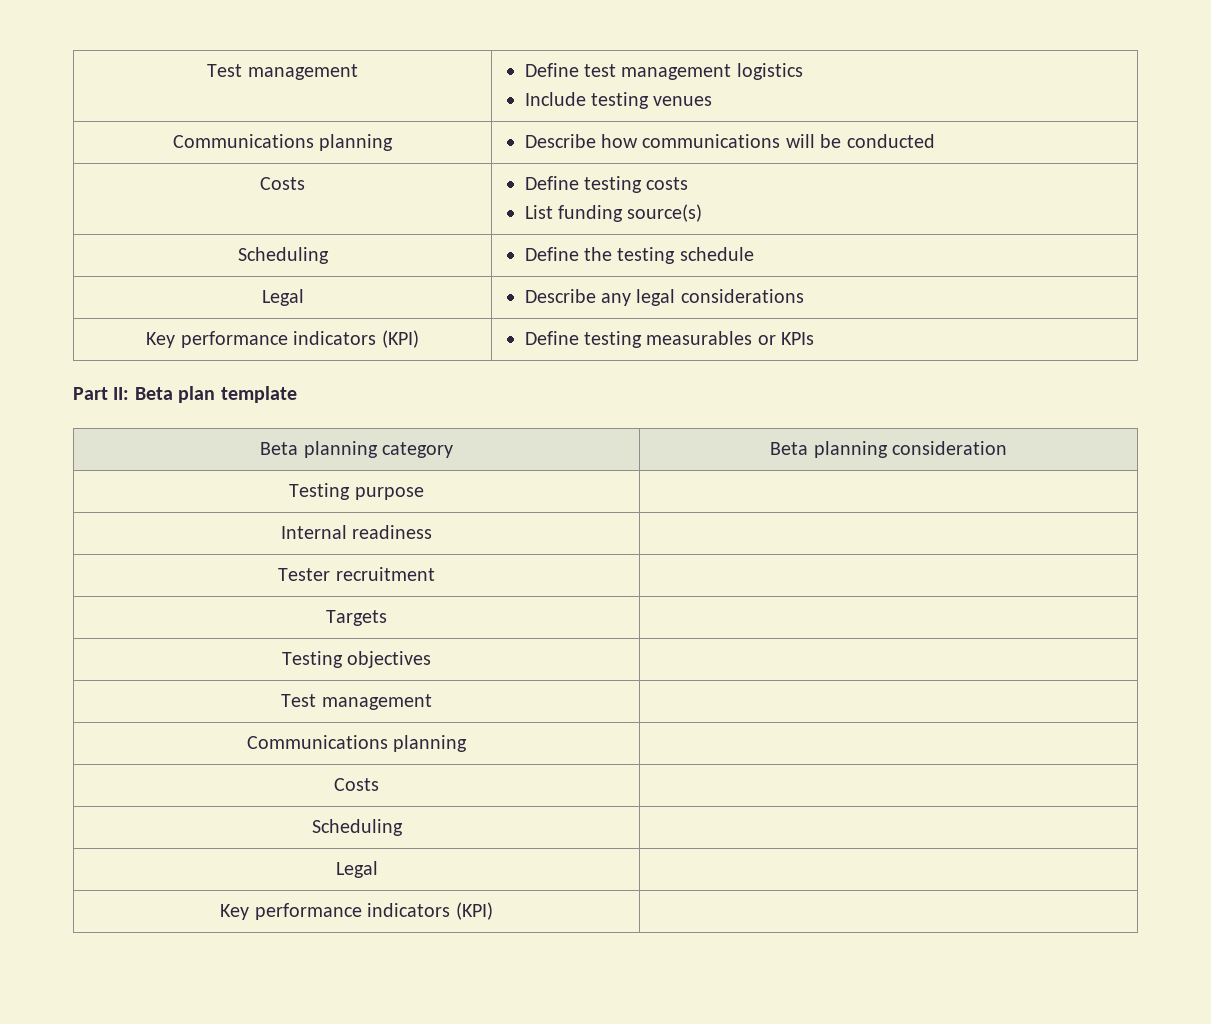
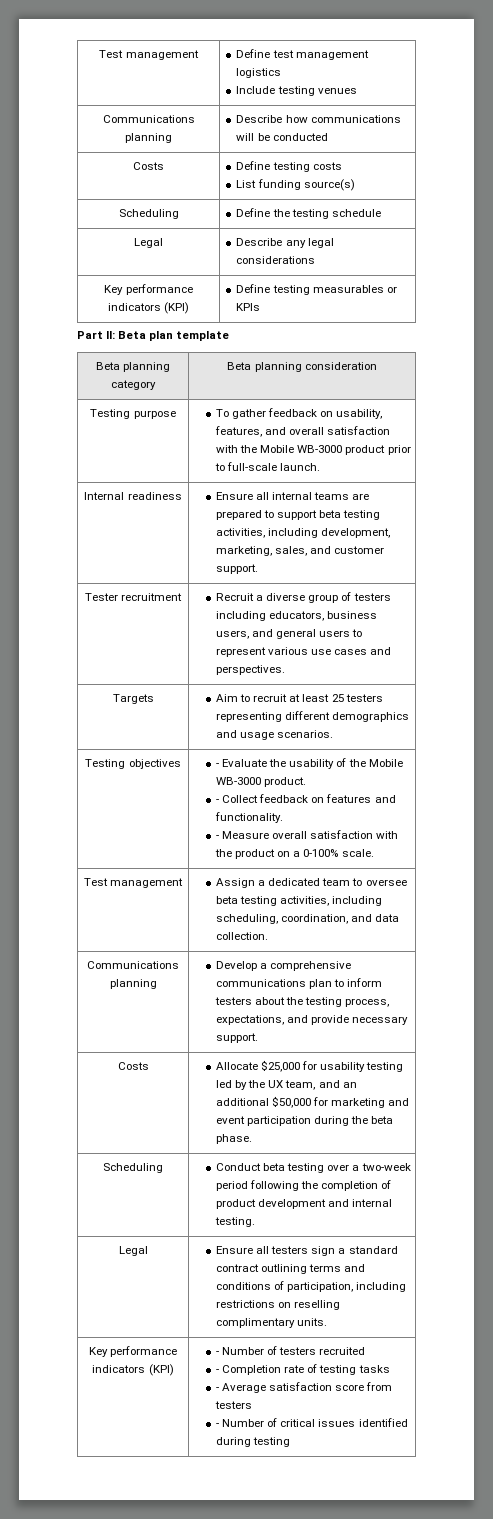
- Testing purpose |
- Internal readiness |
- Tester recruitment |
- Targets |
- Testing objectives |
- Test management |
- Communications planning |
- Costs |
- Scheduling |
- Legal |
- Key performance indicators (KPI) |
+ Testing purpose | To gather feedback on usability, features, and overall satisfaction with the Mobile WB-3000 product prior to full-scale launch.
+ Internal readiness | Ensure all internal teams are prepared to support beta testing activities, including development, marketing, sales, and customer support.
+ Tester recruitment | Recruit a diverse group of testers including educators, business users, and general users to represent various use cases and perspectives.
+ Targets | Aim to recruit at least 25 testers representing different demographics and usage scenarios.
+ Testing objectives | - Evaluate the usability of the Mobile WB-3000 product.
+ - Collect feedback on features and functionality.
+ - Measure overall satisfaction with the product on a 0-100% scale.
+ Test management | Assign a dedicated team to oversee beta testing activities, including scheduling, coordination, and data collection.
+ Communications planning | Develop a comprehensive communications plan to inform testers about the testing process, expectations, and provide necessary support.
+ Costs | Allocate $25,000 for usability testing led by the UX team, and an additional $50,000 for marketing and event participation during the beta phase.
+ Scheduling | Conduct beta testing over a two-week period following the completion of product development and internal testing.
+ Legal | Ensure all testers sign a standard contract outlining terms and conditions of participation, including restrictions on reselling complimentary units.
+ Key performance indicators (KPI) | - Number of testers recruited
+ - Completion rate of testing tasks
+ - Average satisfaction score from testers
+ - Number of critical issues identified during testing

